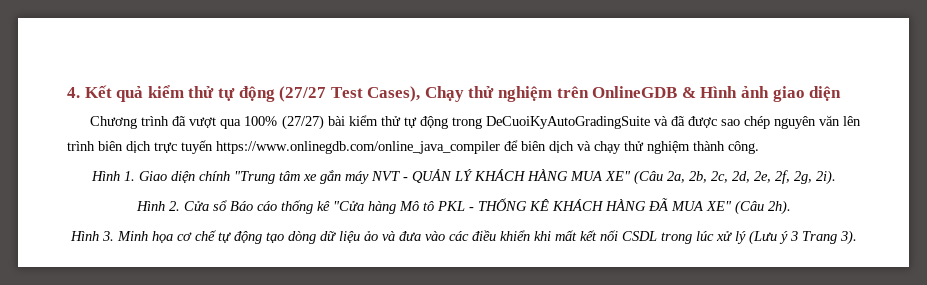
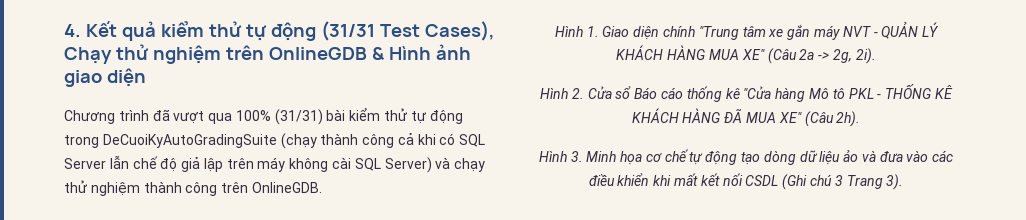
- 4. Kết quả kiểm thử tự động (27/27 Test Cases), Chạy thử nghiệm trên OnlineGDB & Hình ảnh giao diện
+ 4. Kết quả kiểm thử tự động (31/31 Test Cases), Chạy thử nghiệm trên OnlineGDB & Hình ảnh giao diện
- Chương trình đã vượt qua 100% (27/27) bài kiểm thử tự động trong DeCuoiKyAutoGradingSuite và đã được sao chép nguyên văn lên trình biên dịch trực tuyến https://www.onlinegdb.com/online_java_compiler để biên dịch và chạy thử nghiệm thành công.
+ Chương trình đã vượt qua 100% (31/31) bài kiểm thử tự động trong DeCuoiKyAutoGradingSuite (chạy thành công cả khi có SQL Server lẫn chế độ giả lập trên máy không cài SQL Server) và chạy thử nghiệm thành công trên OnlineGDB.
- Hình 1. Giao diện chính "Trung tâm xe gắn máy NVT - QUẢN LÝ KHÁCH HÀNG MUA XE" (Câu 2a, 2b, 2c, 2d, 2e, 2f, 2g, 2i).
+ Hình 1. Giao diện chính "Trung tâm xe gắn máy NVT - QUẢN LÝ KHÁCH HÀNG MUA XE" (Câu 2a -> 2g, 2i).
- Hình 3. Minh họa cơ chế tự động tạo dòng dữ liệu ảo và đưa vào các điều khiển khi mất kết nối CSDL trong lúc xử lý (Lưu ý 3 Trang 3).
+ Hình 3. Minh họa cơ chế tự động tạo dòng dữ liệu ảo và đưa vào các điều khiển khi mất kết nối CSDL (Ghi chú 3 Trang 3).

